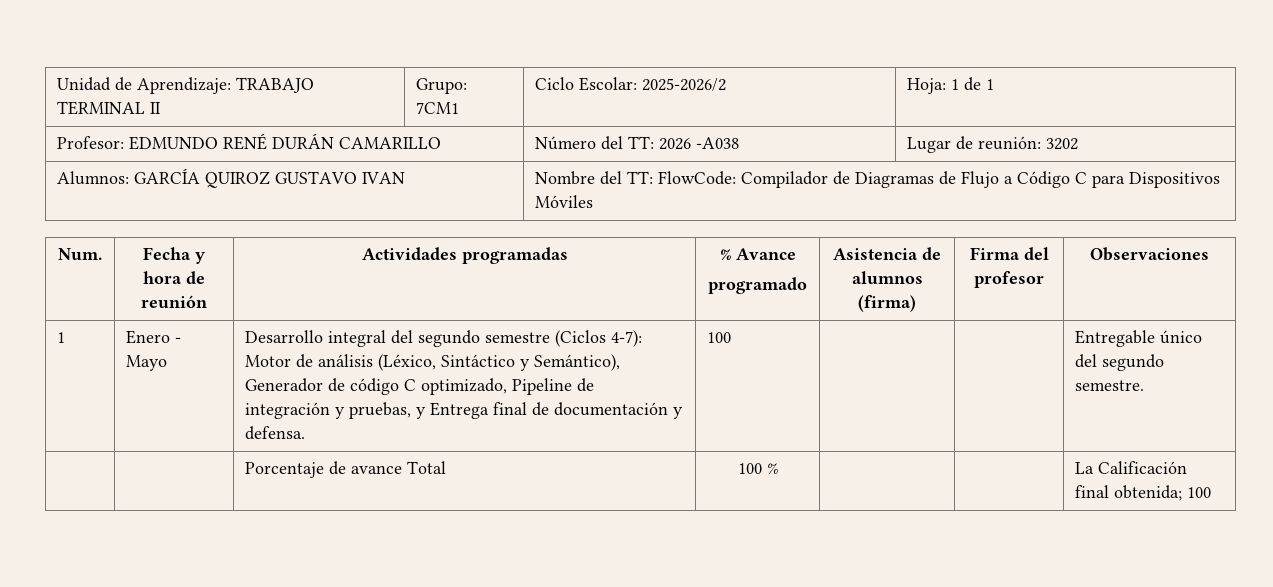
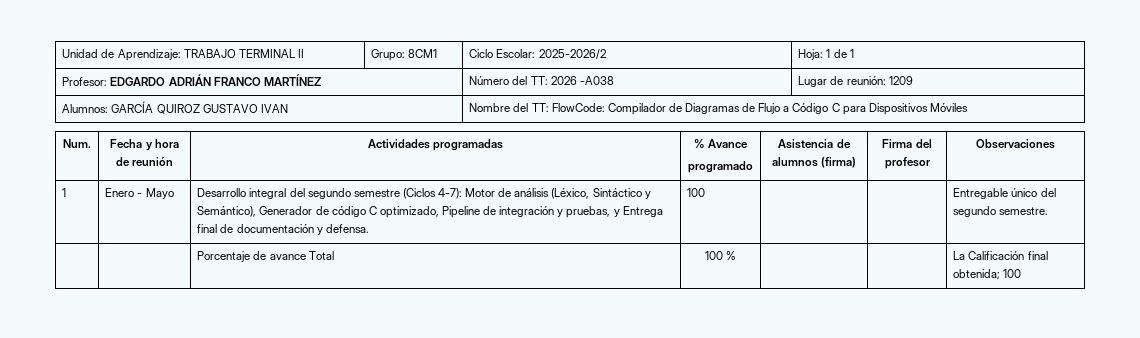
- Unidad de Aprendizaje: TRABAJO TERMINAL II | Grupo: 7CM1 | Ciclo Escolar: 2025-2026/2 | Hoja: 1 de 1
+ Unidad de Aprendizaje: TRABAJO TERMINAL II | Grupo: 8CM1 | Ciclo Escolar: 2025-2026/2 | Hoja: 1 de 1
- Profesor: EDMUNDO RENÉ DURÁN CAMARILLO | Número del TT: 2026 -A038 | Lugar de reunión: 3202
+ Profesor: EDGARDO ADRIÁN FRANCO MARTÍNEZ | Número del TT: 2026 -A038 | Lugar de reunión: 1209

